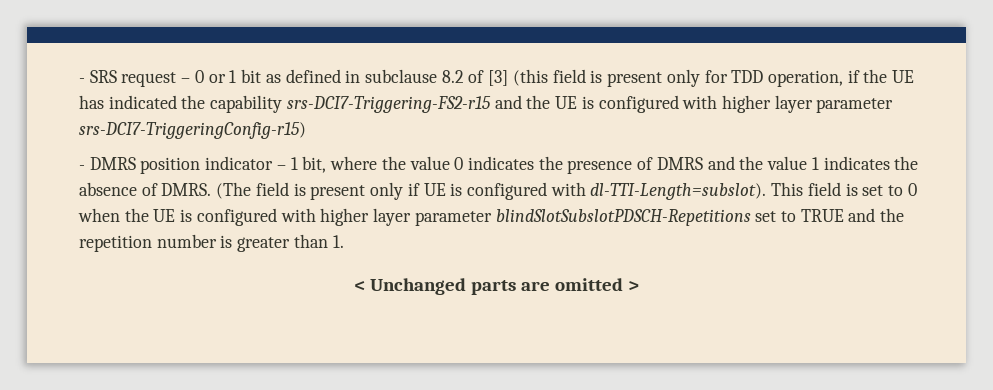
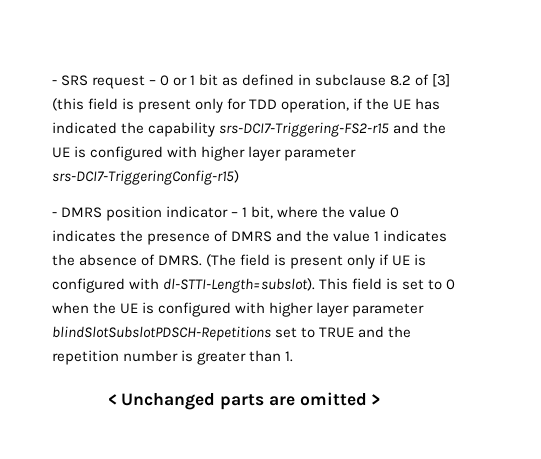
- (The field is present only if UE is configured with dl-TTI-Length=subslot).
+ (The field is present only if UE is configured with dl-STTI-Length=subslot).

